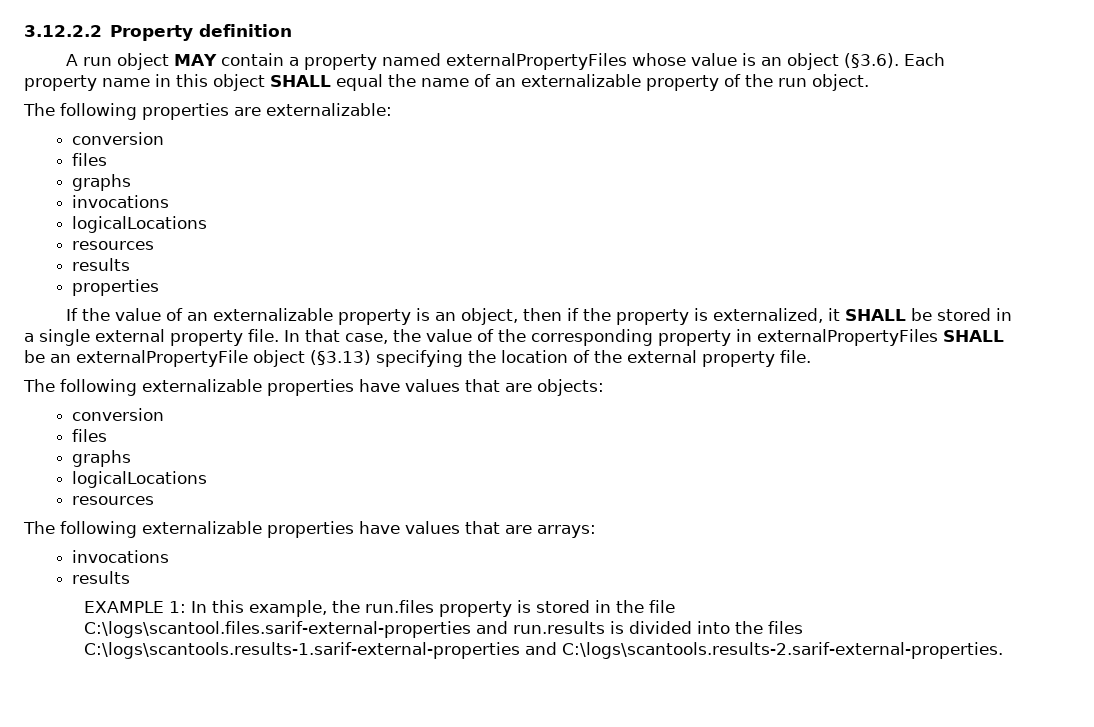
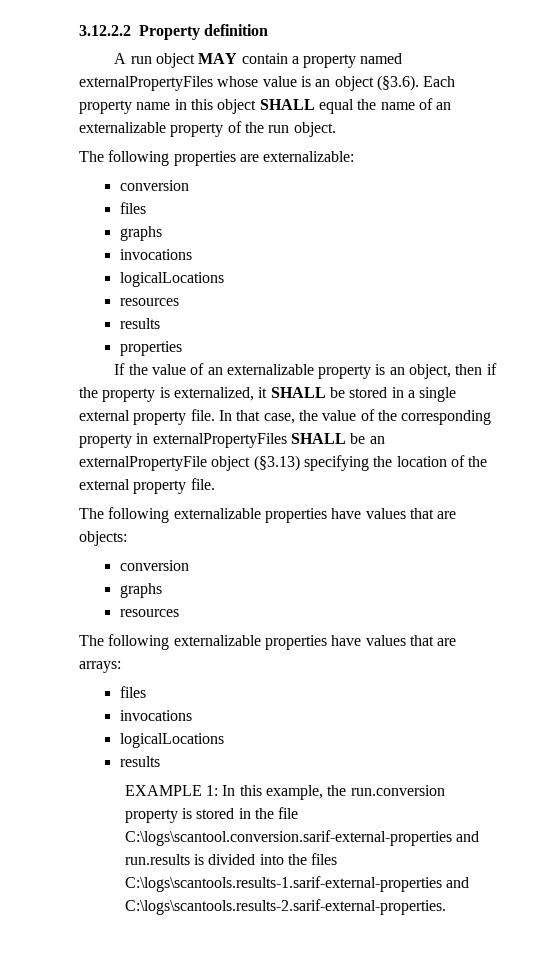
  The following externalizable properties have values that are objects:
  conversion
- files
  graphs
- logicalLocations
  The following externalizable properties have values that are arrays:
+ files
  invocations
+ logicalLocations
- EXAMPLE 1: In this example, the run.files property is stored in the file C:\logs\scantool.files.sarif-external-properties and run.results is divided into the files C:\logs\scantools.results-1.sarif-external-properties and C:\logs\scantools.results-2.sarif-external-properties.
+ EXAMPLE 1: In this example, the run.conversion property is stored in the file C:\logs\scantool.conversion.sarif-external-properties and run.results is divided into the files C:\logs\scantools.results-1.sarif-external-properties and C:\logs\scantools.results-2.sarif-external-properties.

